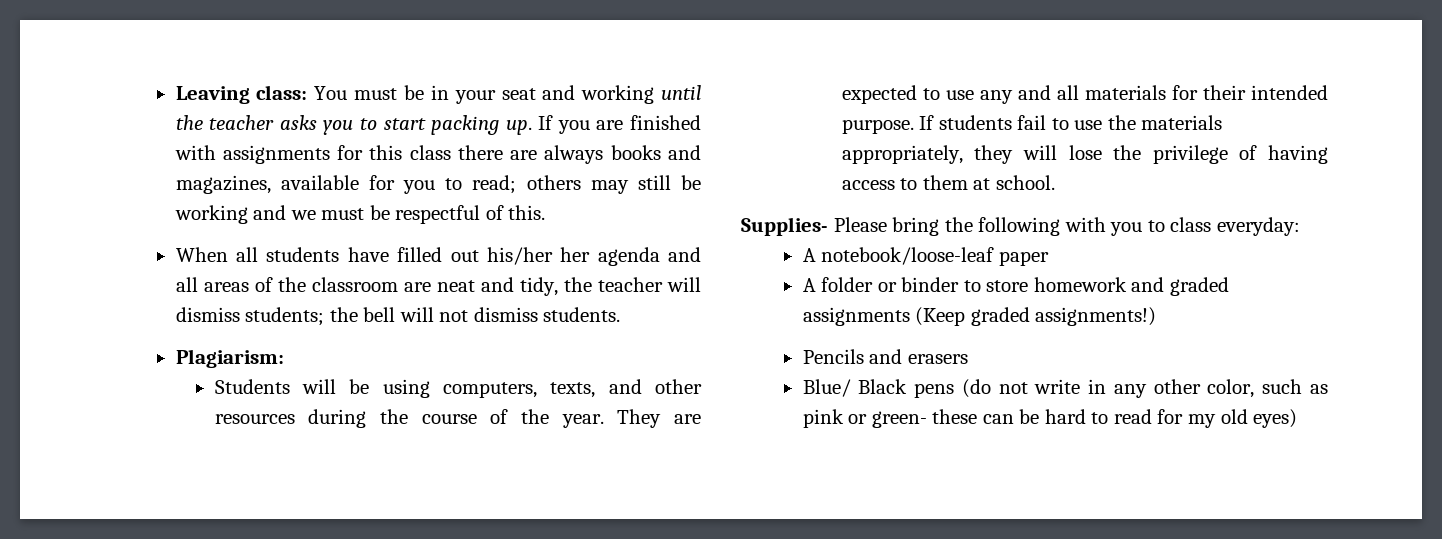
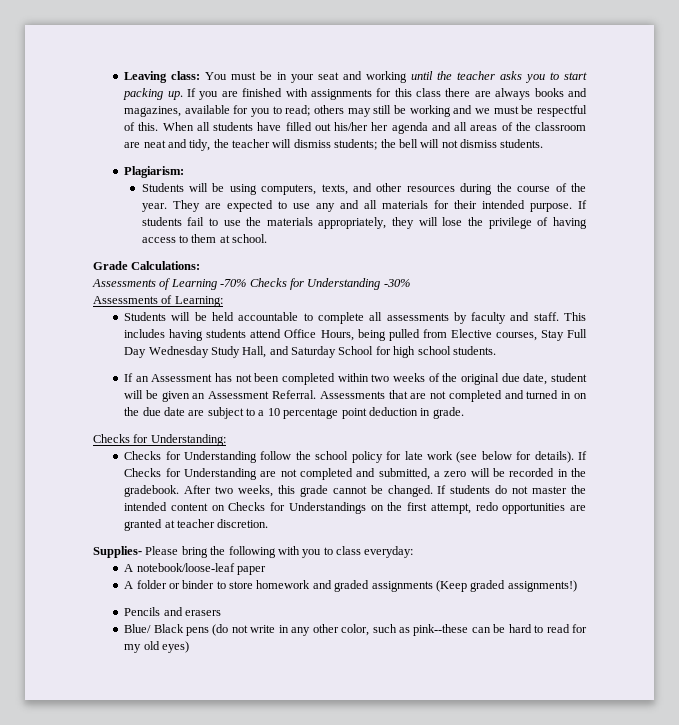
- others may still be working and we must be respectful of this.
- When all students have filled out his/her her agenda and all areas of the classroom are neat and tidy, the teacher will dismiss students;
+ others may still be working and we must be respectful of this. When all students have filled out his/her her agenda and all areas of the classroom are neat and tidy, the teacher will dismiss students;
+ Grade Calculations:
+ Assessments of Learning -70% Checks for Understanding -30%
+ Assessments of Learning:
+ Students will be held accountable to complete all assessments by faculty and staff. This includes having students attend Office Hours, being pulled from Elective courses, Stay Full Day Wednesday Study Hall, and Saturday School for high school students.
+ If an Assessment has not been completed within two weeks of the original due date, student will be given an Assessment Referral. Assessments that are not completed and turned in on the due date are subject to a 10 percentage point deduction in grade.
+ Checks for Understanding:
+ Checks for Understanding follow the school policy for late work (see below for details). If Checks for Understanding are not completed and submitted, a zero will be recorded in the gradebook. After two weeks, this grade cannot be changed. If students do not master the intended content on Checks for Understandings on the first attempt, redo opportunities are granted at teacher discretion.
- Blue/ Black pens (do not write in any other color, such as pink or green- these can be hard to read for my old eyes)
+ Blue/ Black pens (do not write in any other color, such as pink--these can be hard to read for my old eyes)

